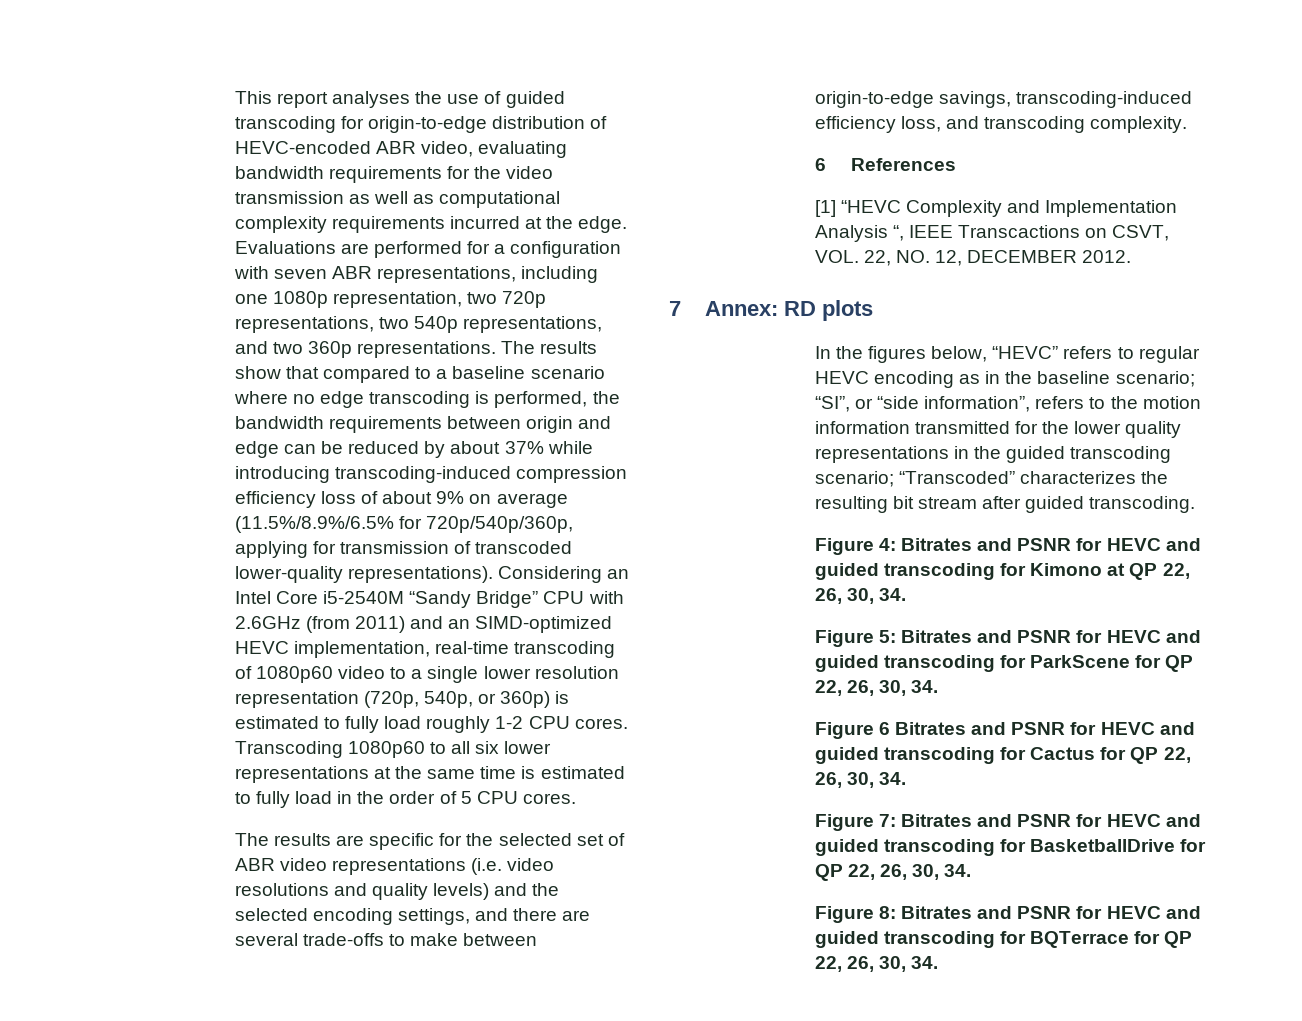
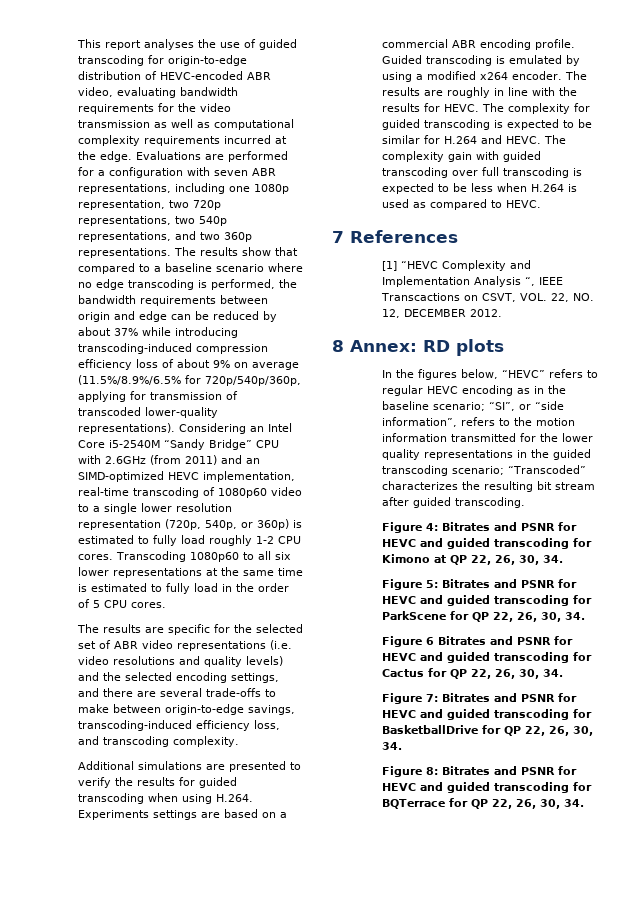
- 6 References
+ Additional simulations are presented to verify the results for guided transcoding when using H.264. Experiments settings are based on a commercial ABR encoding profile. Guided transcoding is emulated by using a modified x264 encoder. The results are roughly in line with the results for HEVC. The complexity for guided transcoding is expected to be similar for H.264 and HEVC. The complexity gain with guided transcoding over full transcoding is expected to be less when H.264 is used as compared to HEVC.
+ 7 References
- 7 Annex: RD plots
+ 8 Annex: RD plots

